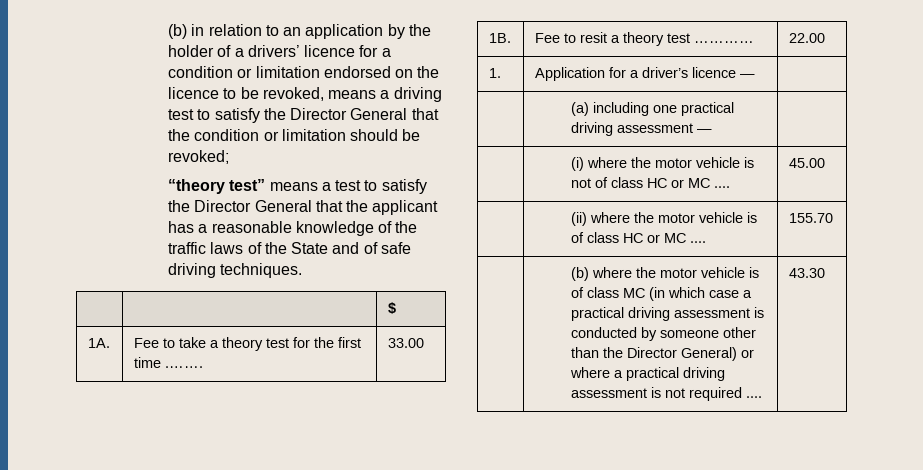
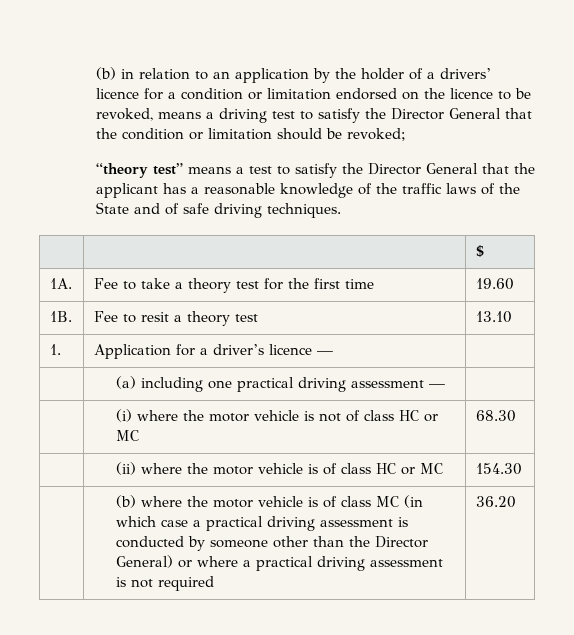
- 1A. | Fee to take a theory test for the first time .……. | 33.00
+ 1A. | Fee to take a theory test for the first time | 19.60
- 1B. | Fee to resit a theory test ………… | 22.00
+ 1B. | Fee to resit a theory test | 13.10
- | (i) where the motor vehicle is not of class HC or MC .... | 45.00
+ | (i) where the motor vehicle is not of class HC or MC | 68.30
- | (ii) where the motor vehicle is of class HC or MC .... | 155.70
+ | (ii) where the motor vehicle is of class HC or MC | 154.30
- | (b) where the motor vehicle is of class MC (in which case a practical driving assessment is conducted by someone other than the Director General) or where a practical driving assessment is not required .... | 43.30
+ | (b) where the motor vehicle is of class MC (in which case a practical driving assessment is conducted by someone other than the Director General) or where a practical driving assessment is not required | 36.20

